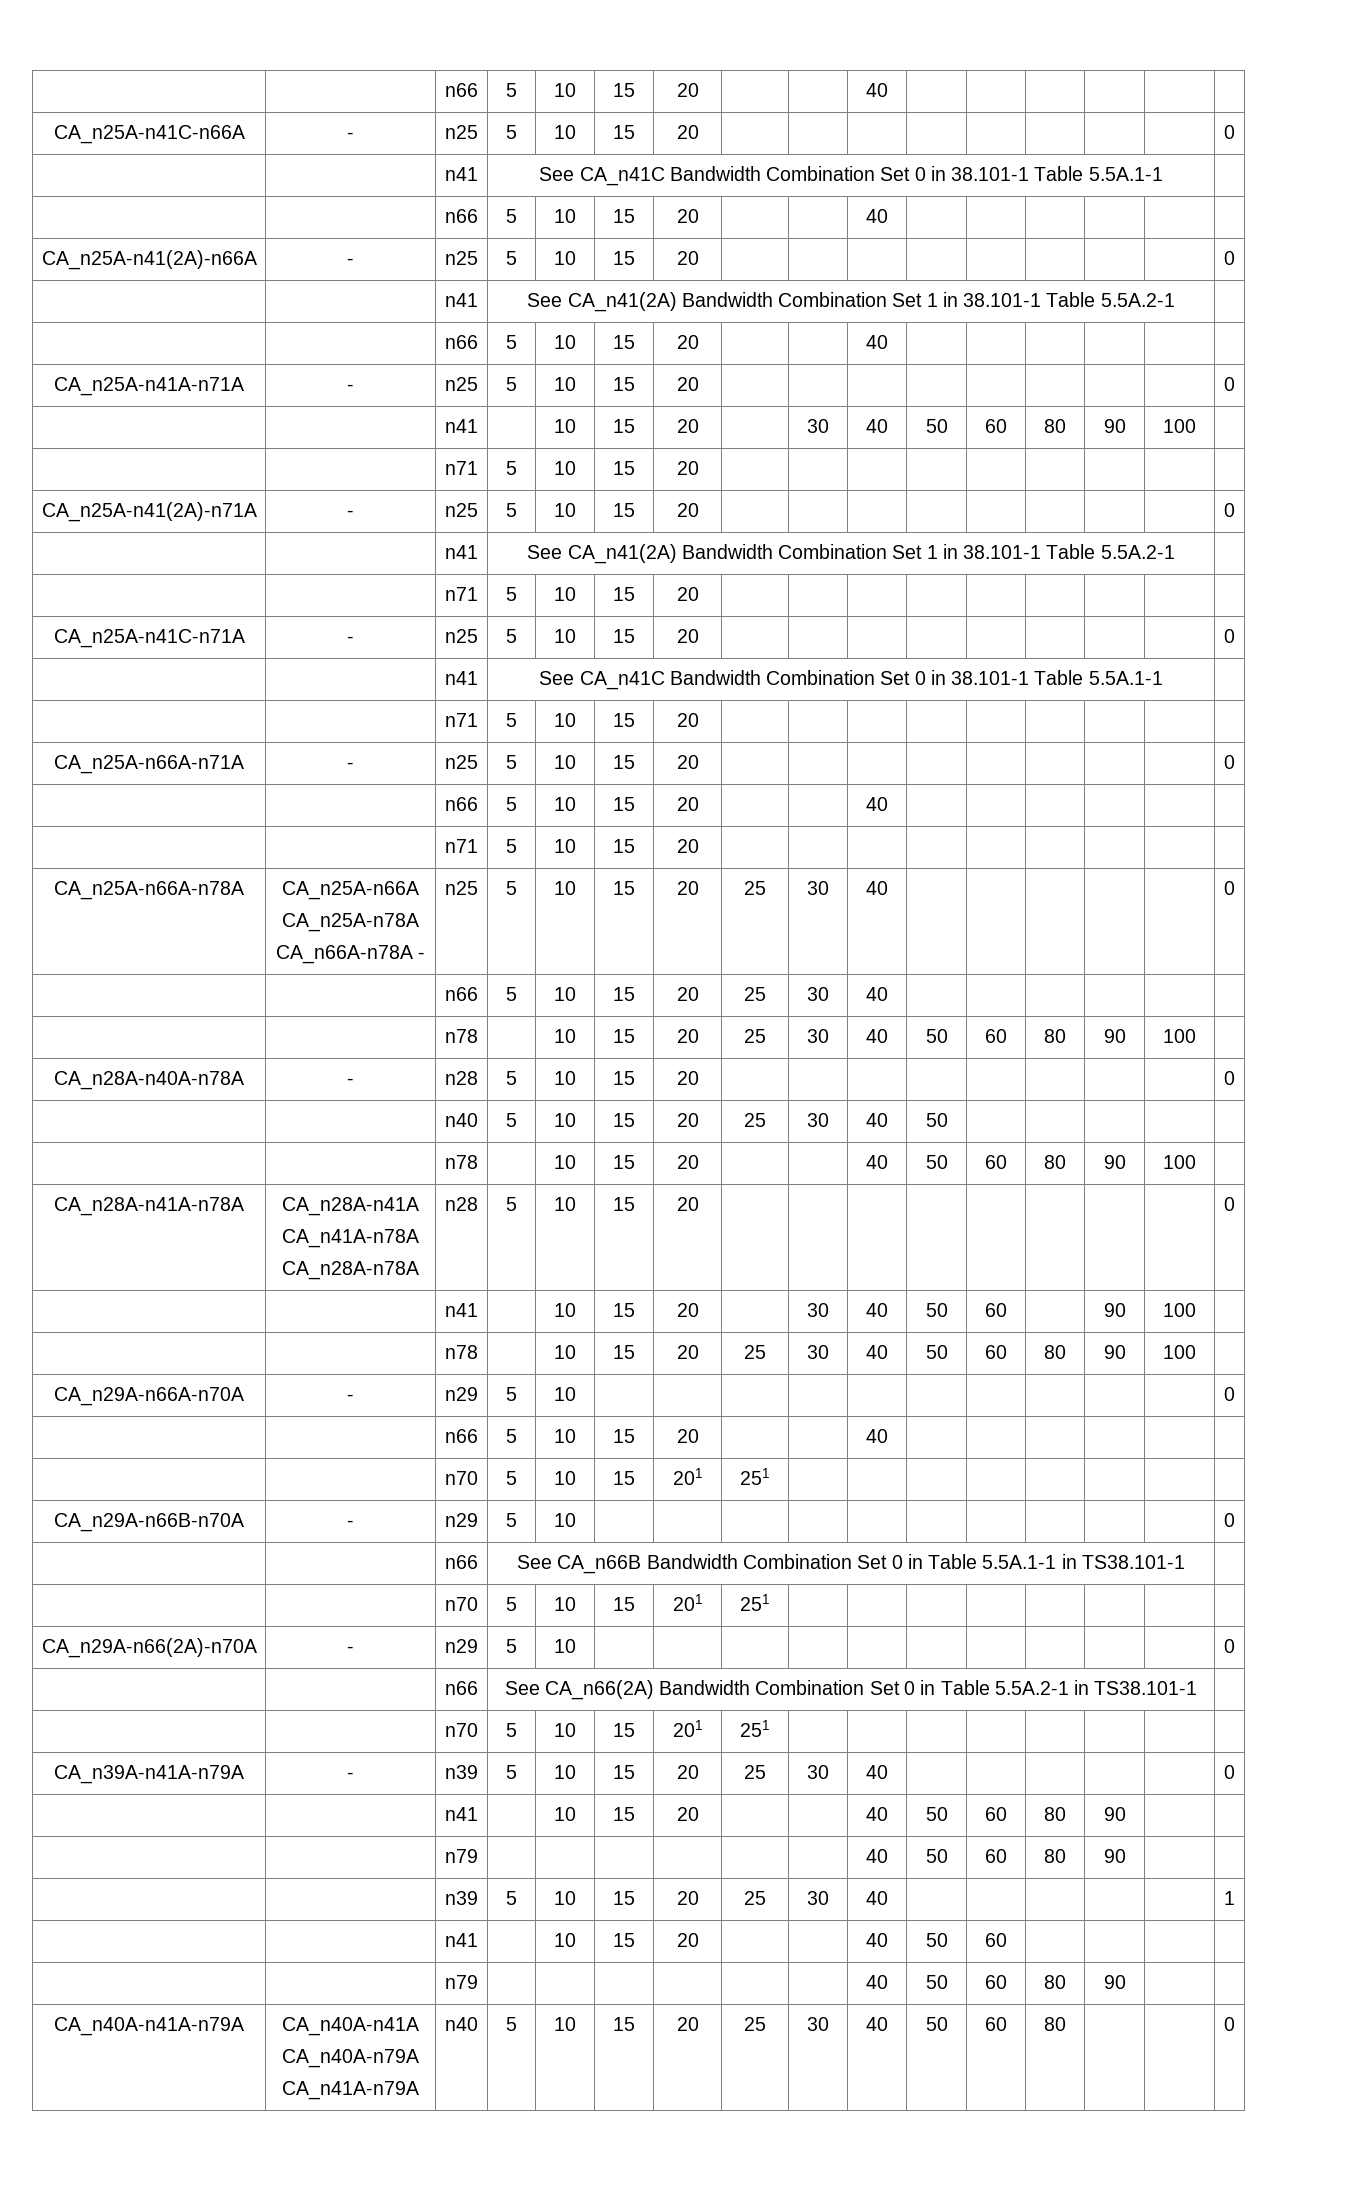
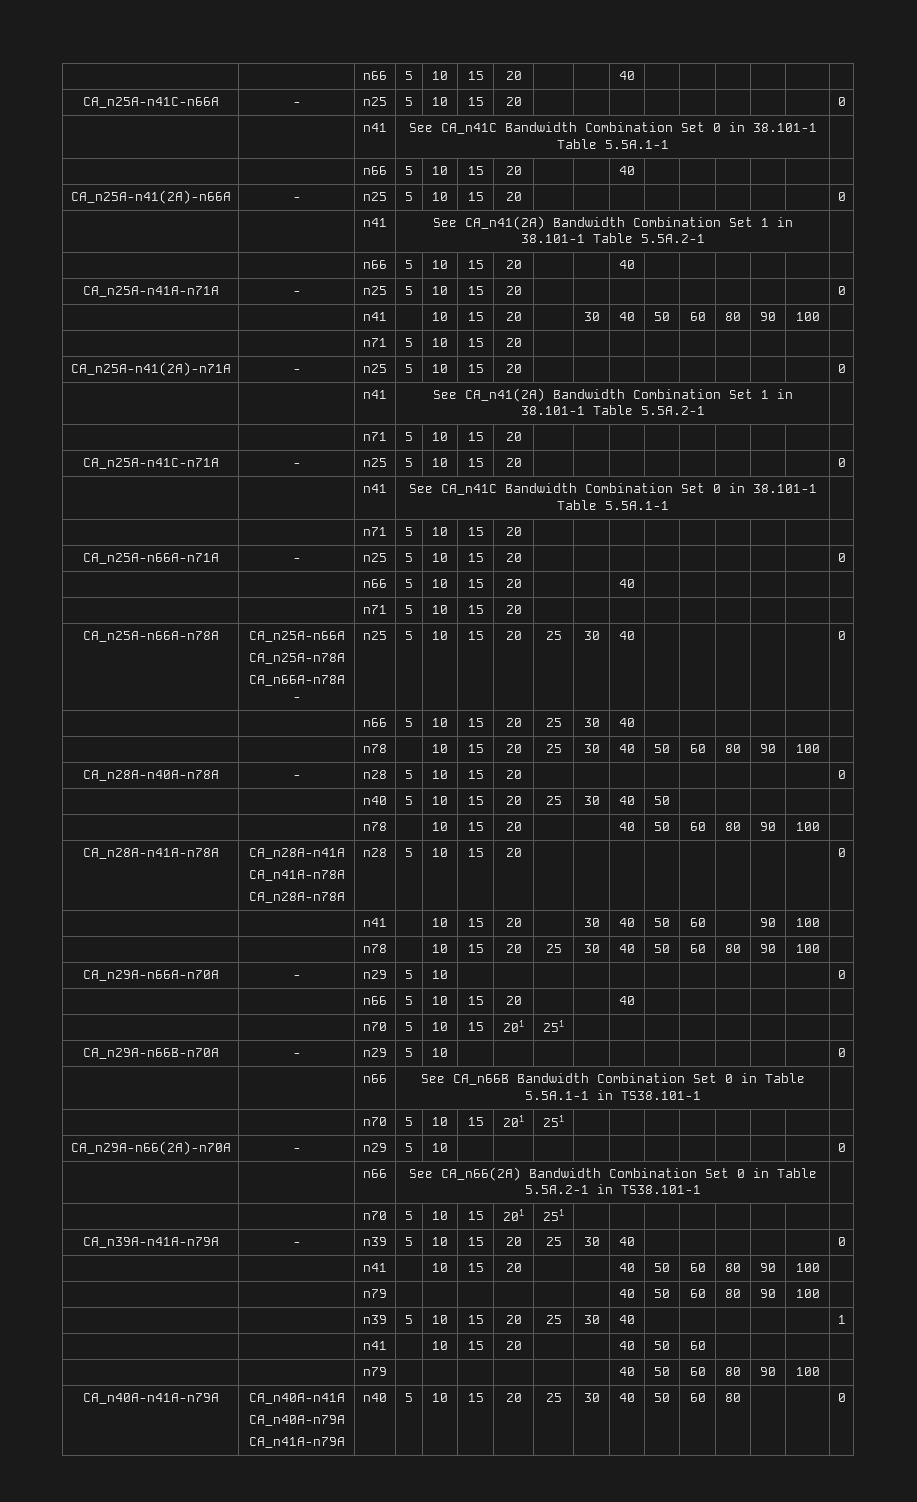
- | | n41 | | 10 | 15 | 20 | | | 40 | 50 | 60 | 80 | 90 | |
- | | n79 | | | | | | | 40 | 50 | 60 | 80 | 90 | |
+ | | n41 | | 10 | 15 | 20 | | | 40 | 50 | 60 | 80 | 90 | 100 |
+ | | n79 | | | | | | | 40 | 50 | 60 | 80 | 90 | 100 |
  | | n41 | | 10 | 15 | 20 | | | 40 | 50 | 60 | | | |
- | | n79 | | | | | | | 40 | 50 | 60 | 80 | 90 | |
+ | | n79 | | | | | | | 40 | 50 | 60 | 80 | 90 | 100 |

